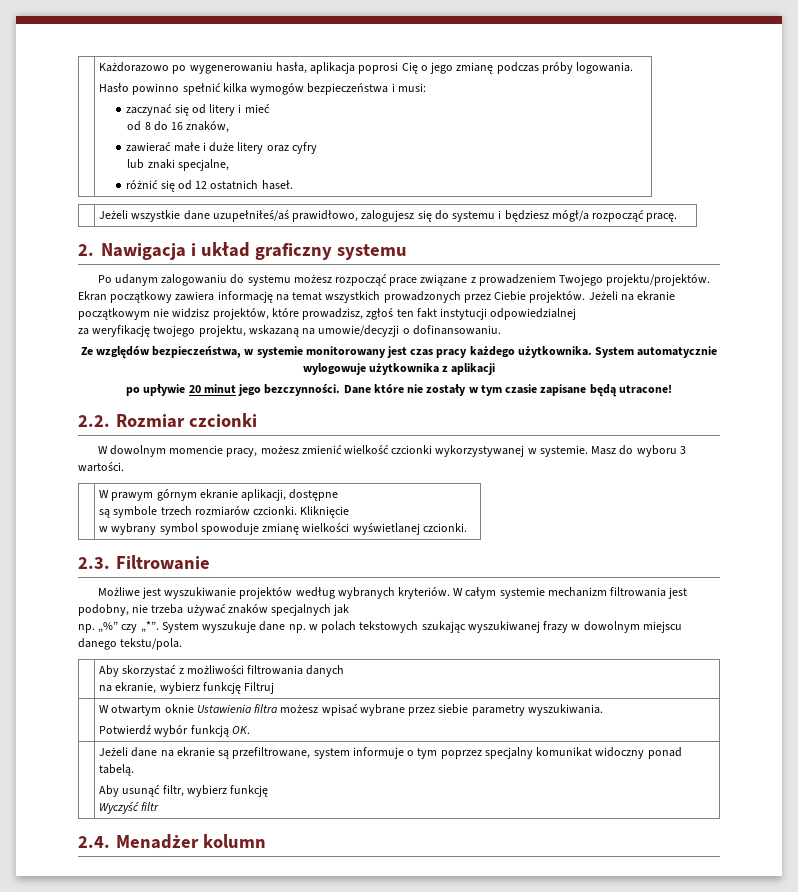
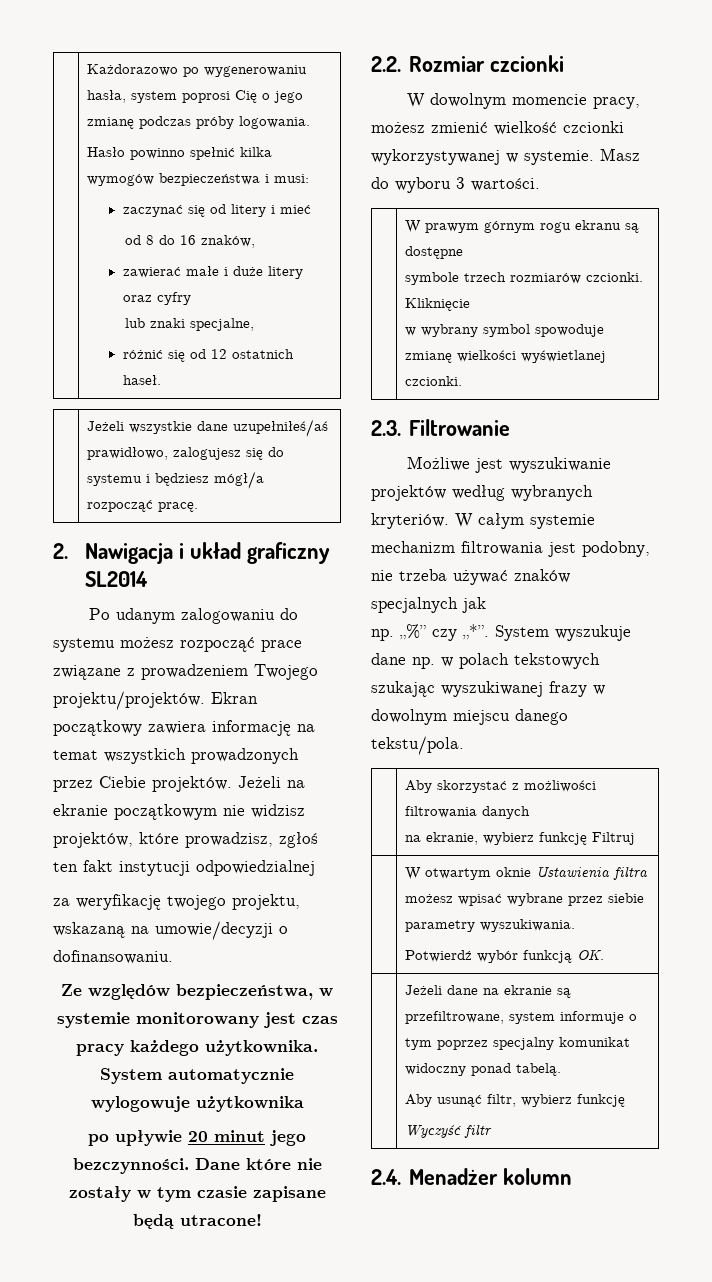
- Każdorazowo po wygenerowaniu hasła, aplikacja poprosi Cię o jego zmianę podczas próby logowania.
+ Każdorazowo po wygenerowaniu hasła, system poprosi Cię o jego zmianę podczas próby logowania.
- 2. Nawigacja i układ graficzny systemu
+ 2. Nawigacja i układ graficzny SL2014
- System automatycznie wylogowuje użytkownika z aplikacji
+ System automatycznie wylogowuje użytkownika
- | W prawym górnym ekranie aplikacji, dostępne
- są symbole trzech rozmiarów czcionki. Kliknięcie
+ | W prawym górnym rogu ekranu są dostępne
+ symbole trzech rozmiarów czcionki. Kliknięcie

